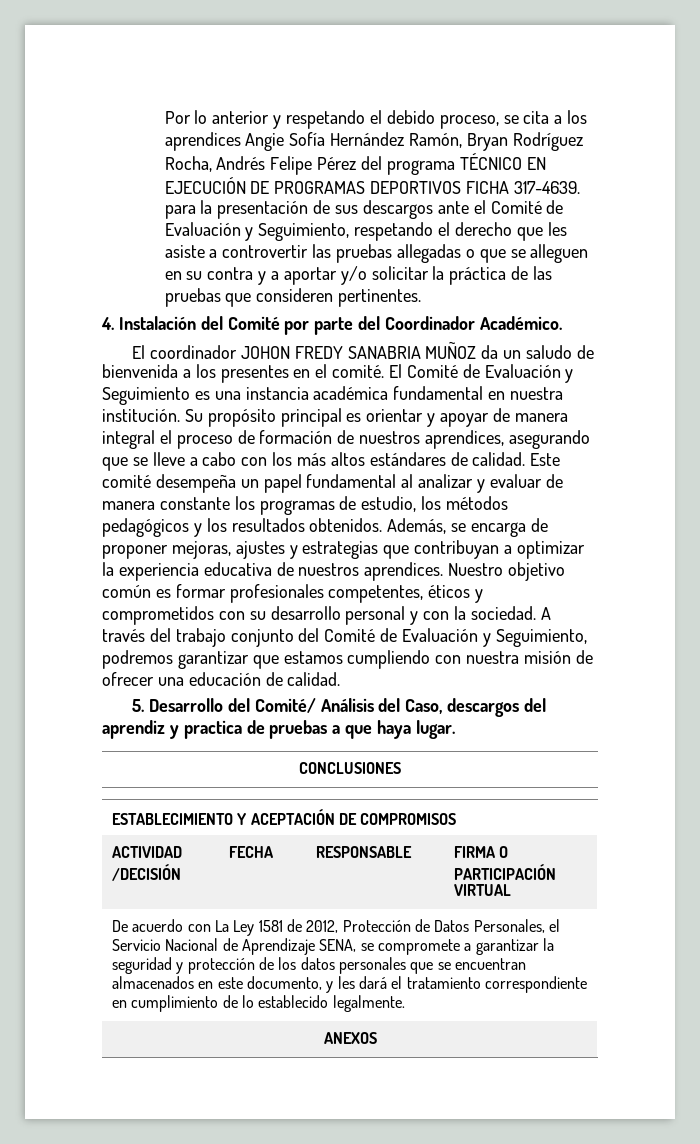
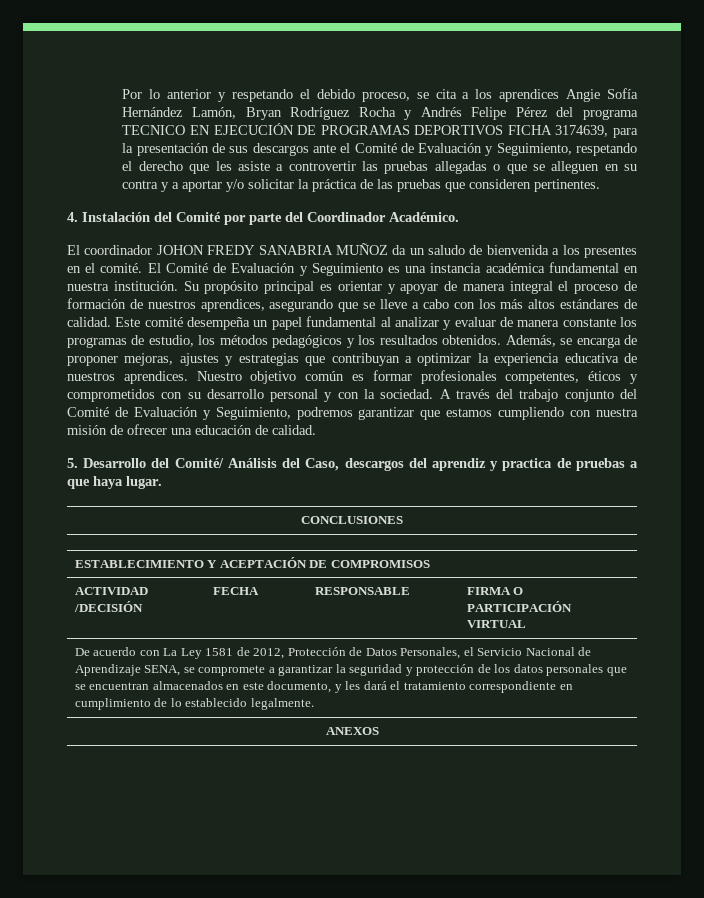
- Por lo anterior y respetando el debido proceso, se cita a los aprendices Angie Sofía Hernández Ramón, Bryan Rodríguez Rocha, Andrés Felipe Pérez del programa TÉCNICO EN EJECUCIÓN DE PROGRAMAS DEPORTIVOS FICHA 317-4639. para la presentación de sus descargos ante el Comité de Evaluación y Seguimiento, respetando el derecho que les asiste a controvertir las pruebas allegadas o que se alleguen en su contra y a aportar y/o solicitar la práctica de las pruebas que consideren pertinentes.
+ Por lo anterior y respetando el debido proceso, se cita a los aprendices Angie Sofía Hernández Lamón, Bryan Rodríguez Rocha y Andrés Felipe Pérez del programa TECNICO EN EJECUCIÓN DE PROGRAMAS DEPORTIVOS FICHA 3174639, para la presentación de sus descargos ante el Comité de Evaluación y Seguimiento, respetando el derecho que les asiste a controvertir las pruebas allegadas o que se alleguen en su contra y a aportar y/o solicitar la práctica de las pruebas que consideren pertinentes.

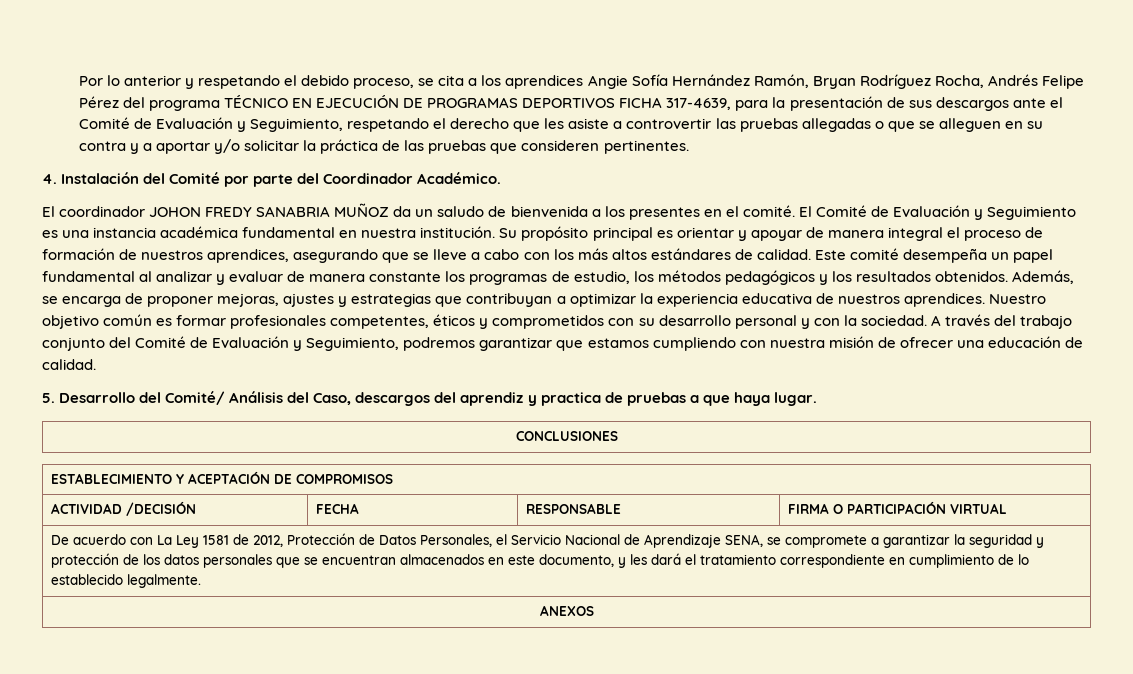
- Por lo anterior y respetando el debido proceso, se cita a los aprendices Angie Sofía Hernández Lamón, Bryan Rodríguez Rocha y Andrés Felipe Pérez del programa TECNICO EN EJECUCIÓN DE PROGRAMAS DEPORTIVOS FICHA 3174639, para la presentación de sus descargos ante el Comité de Evaluación y Seguimiento, respetando el derecho que les asiste a controvertir las pruebas allegadas o que se alleguen en su contra y a aportar y/o solicitar la práctica de las pruebas que consideren pertinentes.
+ Por lo anterior y respetando el debido proceso, se cita a los aprendices Angie Sofía Hernández Ramón, Bryan Rodríguez Rocha, Andrés Felipe Pérez del programa TÉCNICO EN EJECUCIÓN DE PROGRAMAS DEPORTIVOS FICHA 317-4639, para la presentación de sus descargos ante el Comité de Evaluación y Seguimiento, respetando el derecho que les asiste a controvertir las pruebas allegadas o que se alleguen en su contra y a aportar y/o solicitar la práctica de las pruebas que consideren pertinentes.

